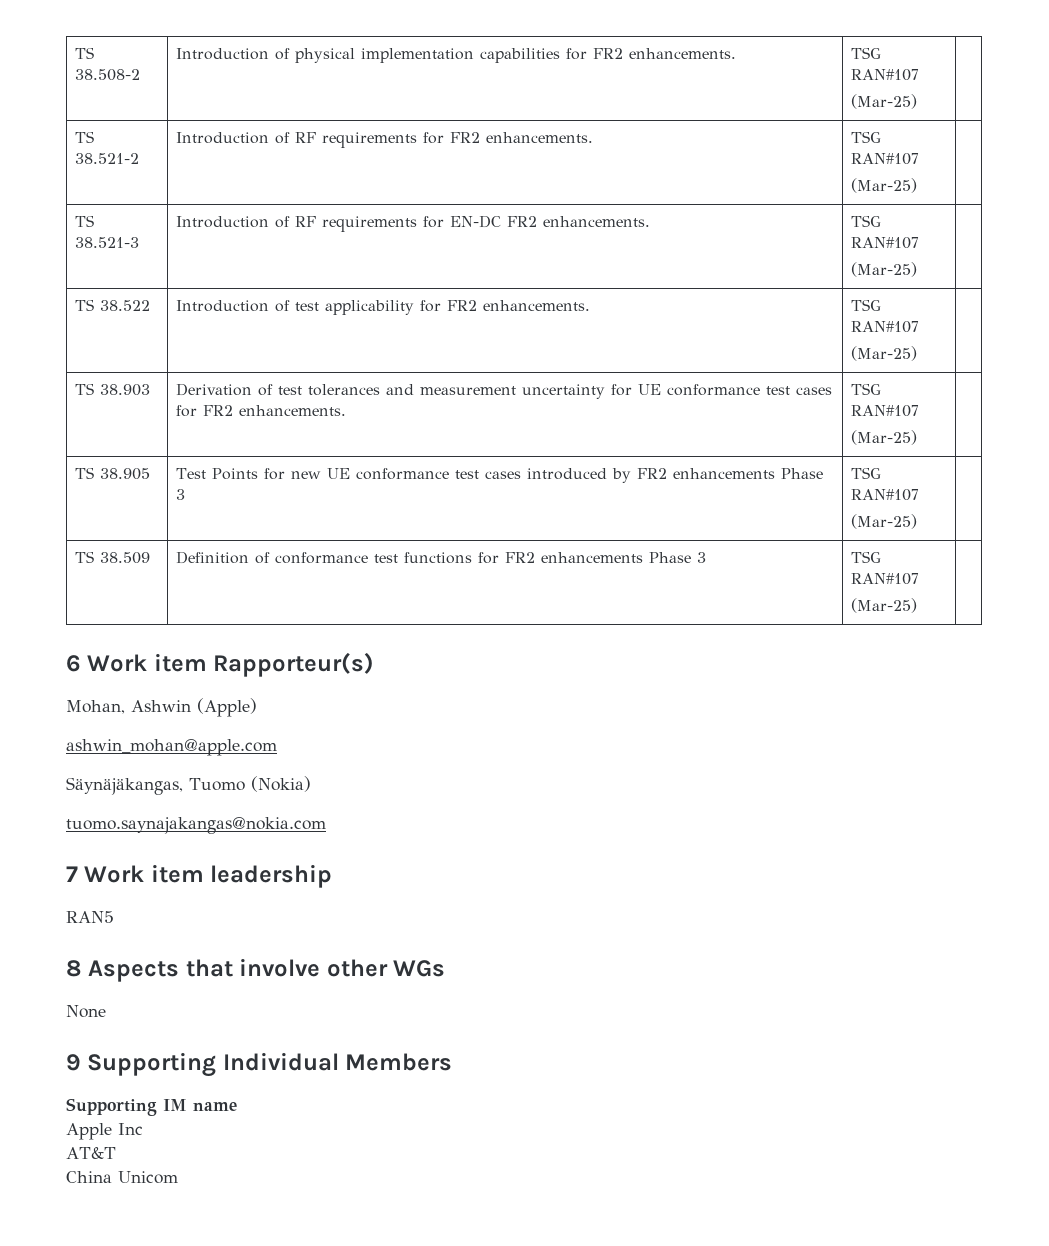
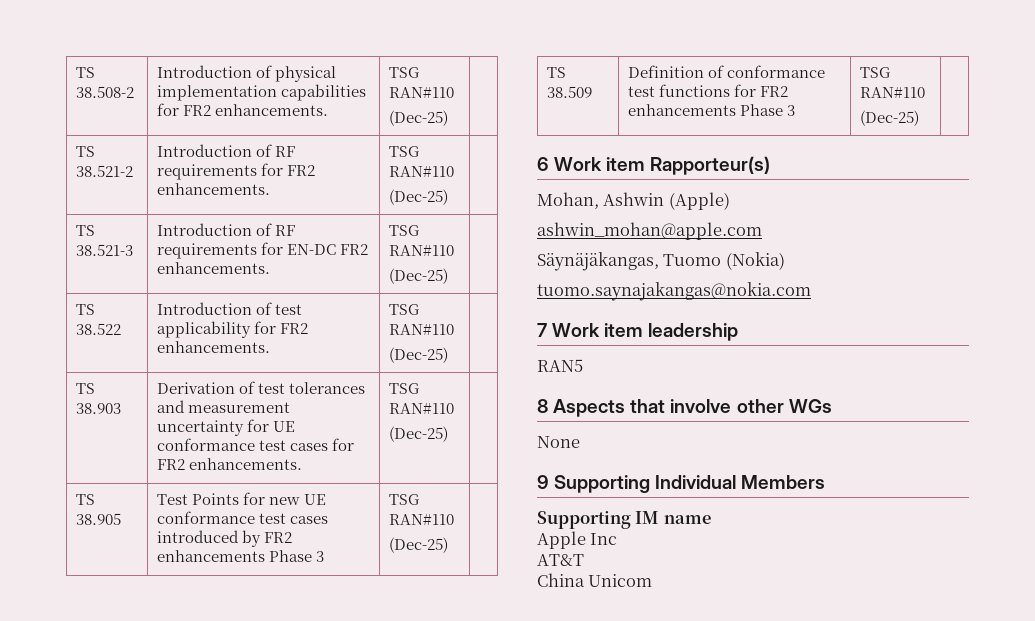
- TS 38.508-2 | Introduction of physical implementation capabilities for FR2 enhancements. | TSG RAN#107
- (Mar-25) |
+ TS 38.508-2 | Introduction of physical implementation capabilities for FR2 enhancements. | TSG RAN#110
+ (Dec-25) |
- TS 38.521-2 | Introduction of RF requirements for FR2 enhancements. | TSG RAN#107
- (Mar-25) |
+ TS 38.521-2 | Introduction of RF requirements for FR2 enhancements. | TSG RAN#110
+ (Dec-25) |
- TS 38.521-3 | Introduction of RF requirements for EN-DC FR2 enhancements. | TSG RAN#107
- (Mar-25) |
+ TS 38.521-3 | Introduction of RF requirements for EN-DC FR2 enhancements. | TSG RAN#110
+ (Dec-25) |
- TS 38.522 | Introduction of test applicability for FR2 enhancements. | TSG RAN#107
- (Mar-25) |
+ TS 38.522 | Introduction of test applicability for FR2 enhancements. | TSG RAN#110
+ (Dec-25) |
- TS 38.903 | Derivation of test tolerances and measurement uncertainty for UE conformance test cases for FR2 enhancements. | TSG RAN#107
- (Mar-25) |
+ TS 38.903 | Derivation of test tolerances and measurement uncertainty for UE conformance test cases for FR2 enhancements. | TSG RAN#110
+ (Dec-25) |
- TS 38.905 | Test Points for new UE conformance test cases introduced by FR2 enhancements Phase 3 | TSG RAN#107
- (Mar-25) |
+ TS 38.905 | Test Points for new UE conformance test cases introduced by FR2 enhancements Phase 3 | TSG RAN#110
+ (Dec-25) |
- TS 38.509 | Definition of conformance test functions for FR2 enhancements Phase 3 | TSG RAN#107
- (Mar-25) |
+ TS 38.509 | Definition of conformance test functions for FR2 enhancements Phase 3 | TSG RAN#110
+ (Dec-25) |

